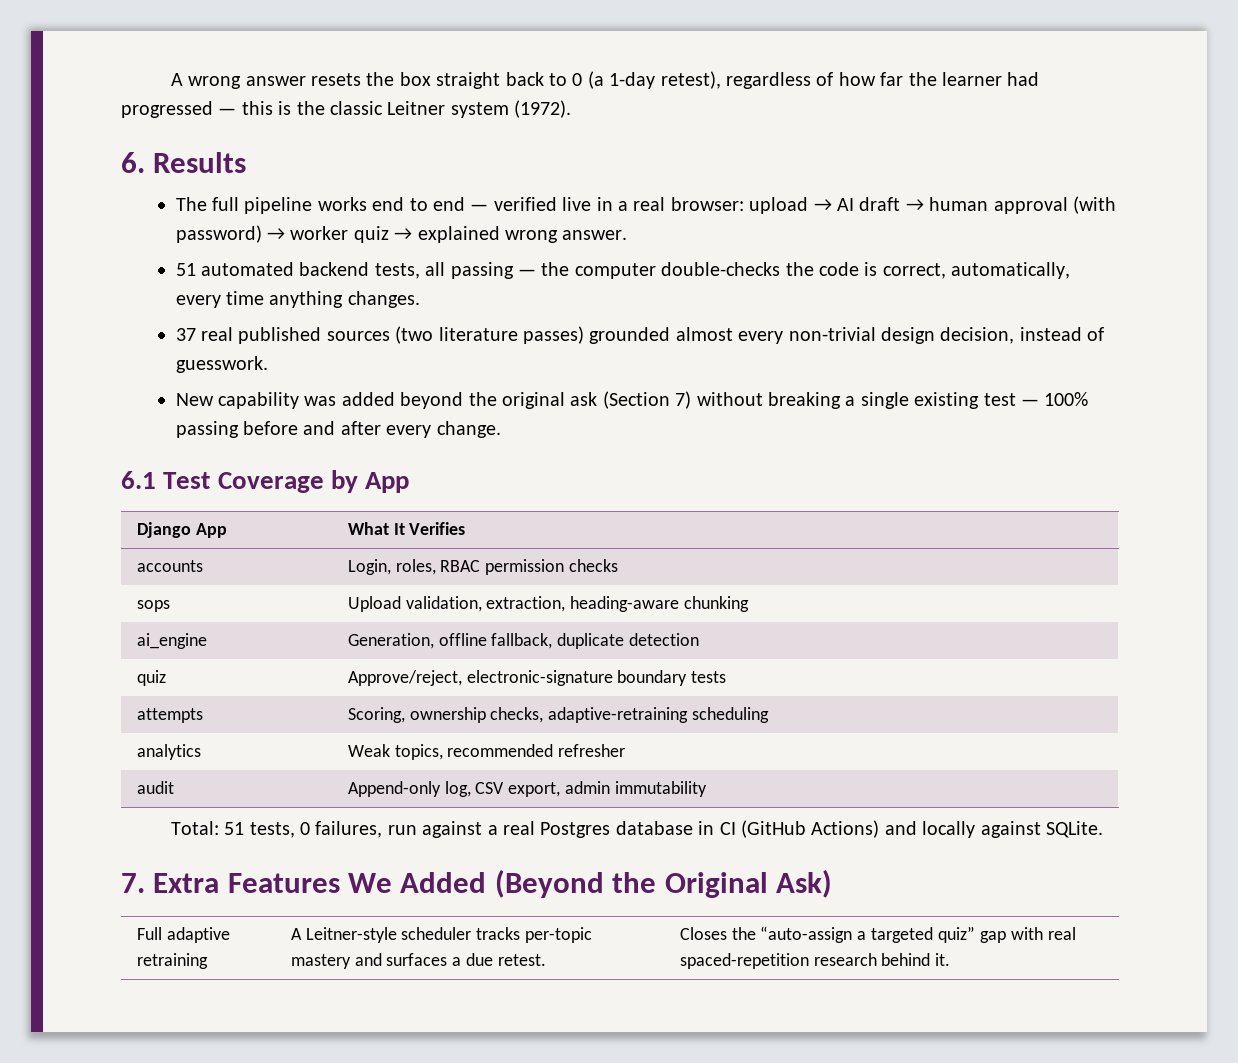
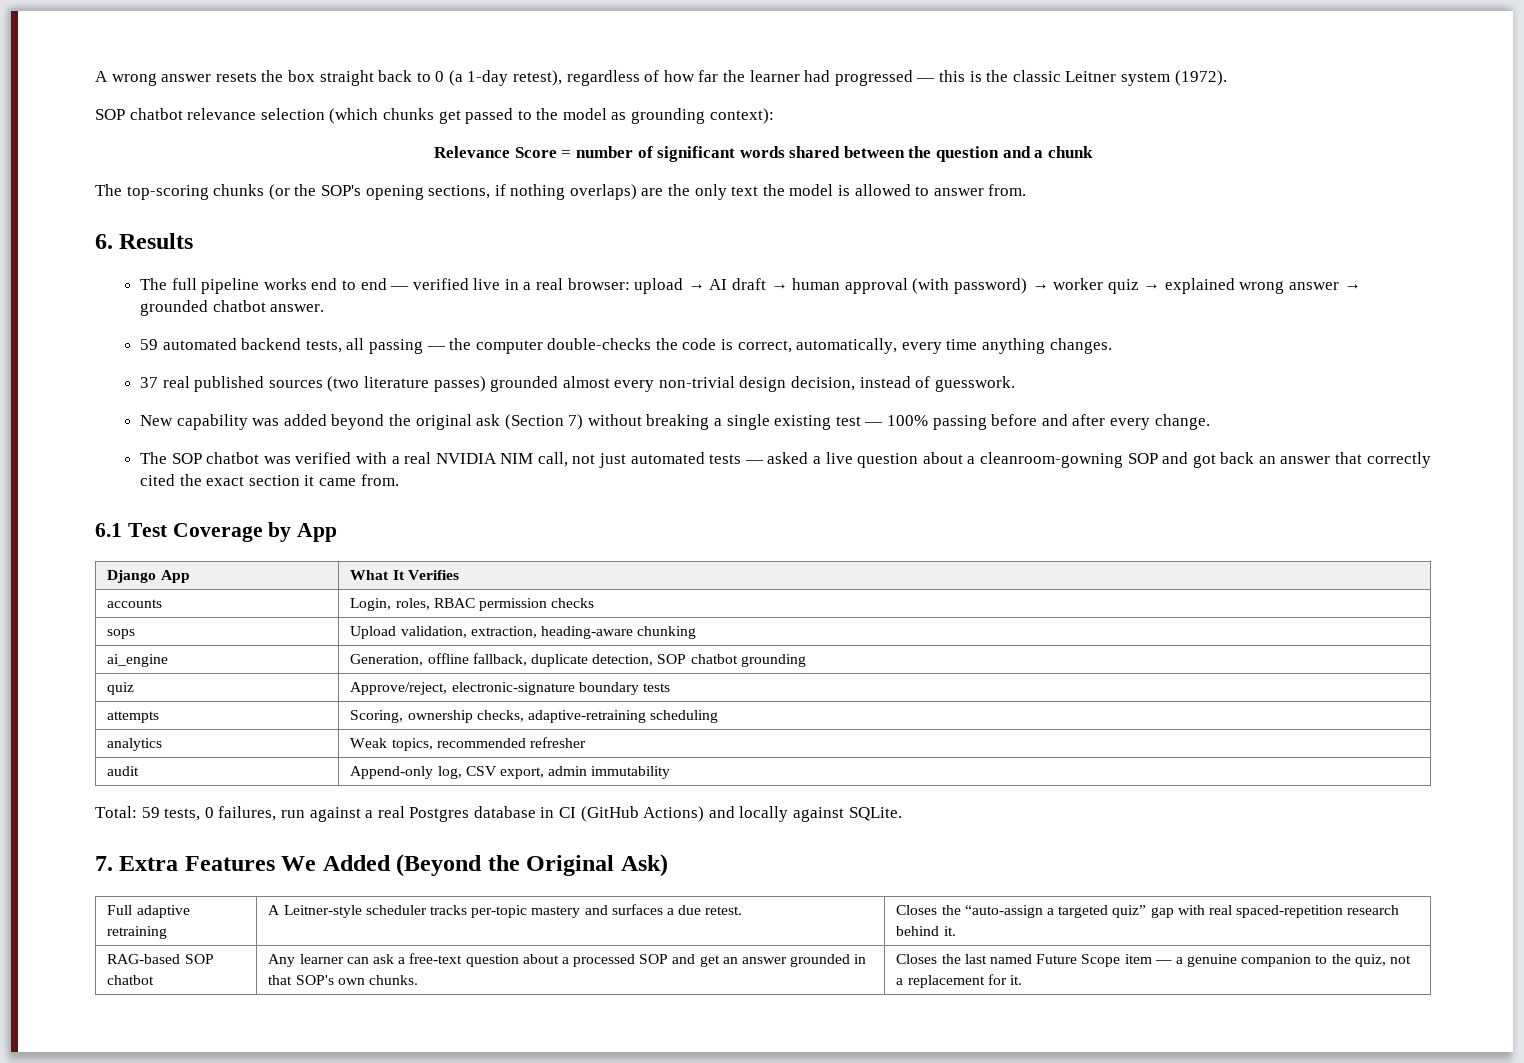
+ SOP chatbot relevance selection (which chunks get passed to the model as grounding context):
+ Relevance Score = number of significant words shared between the question and a chunk
+ The top-scoring chunks (or the SOP's opening sections, if nothing overlaps) are the only text the model is allowed to answer from.
- The full pipeline works end to end — verified live in a real browser: upload → AI draft → human approval (with password) → worker quiz → explained wrong answer.
+ The full pipeline works end to end — verified live in a real browser: upload → AI draft → human approval (with password) → worker quiz → explained wrong answer → grounded chatbot answer.
- 51 automated backend tests, all passing — the computer double-checks the code is correct, automatically, every time anything changes.
+ 59 automated backend tests, all passing — the computer double-checks the code is correct, automatically, every time anything changes.
+ The SOP chatbot was verified with a real NVIDIA NIM call, not just automated tests — asked a live question about a cleanroom-gowning SOP and got back an answer that correctly cited the exact section it came from.
- ai_engine | Generation, offline fallback, duplicate detection
+ ai_engine | Generation, offline fallback, duplicate detection, SOP chatbot grounding
- Total: 51 tests, 0 failures, run against a real Postgres database in CI (GitHub Actions) and locally against SQLite.
+ Total: 59 tests, 0 failures, run against a real Postgres database in CI (GitHub Actions) and locally against SQLite.
+ RAG-based SOP chatbot | Any learner can ask a free-text question about a processed SOP and get an answer grounded in that SOP's own chunks. | Closes the last named Future Scope item — a genuine companion to the quiz, not a replacement for it.

